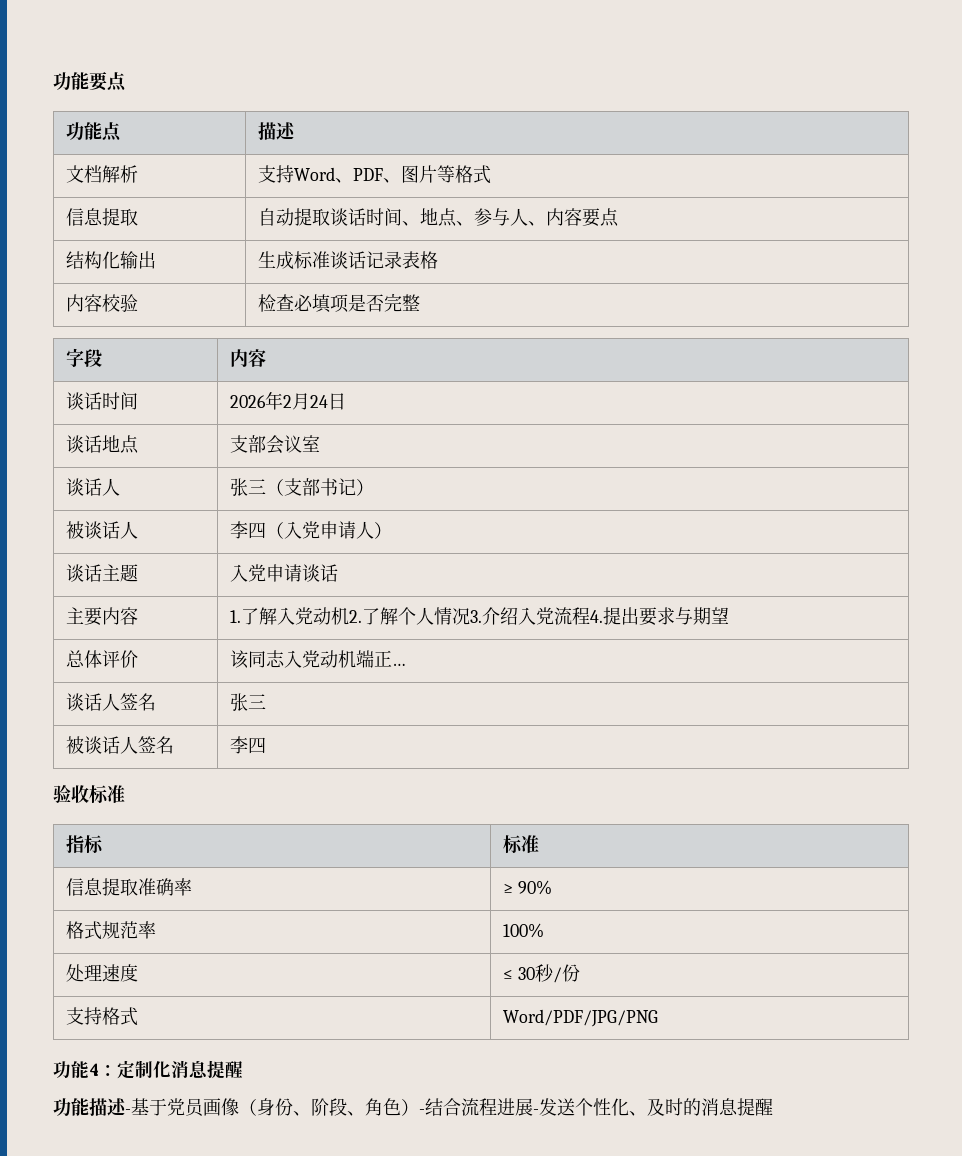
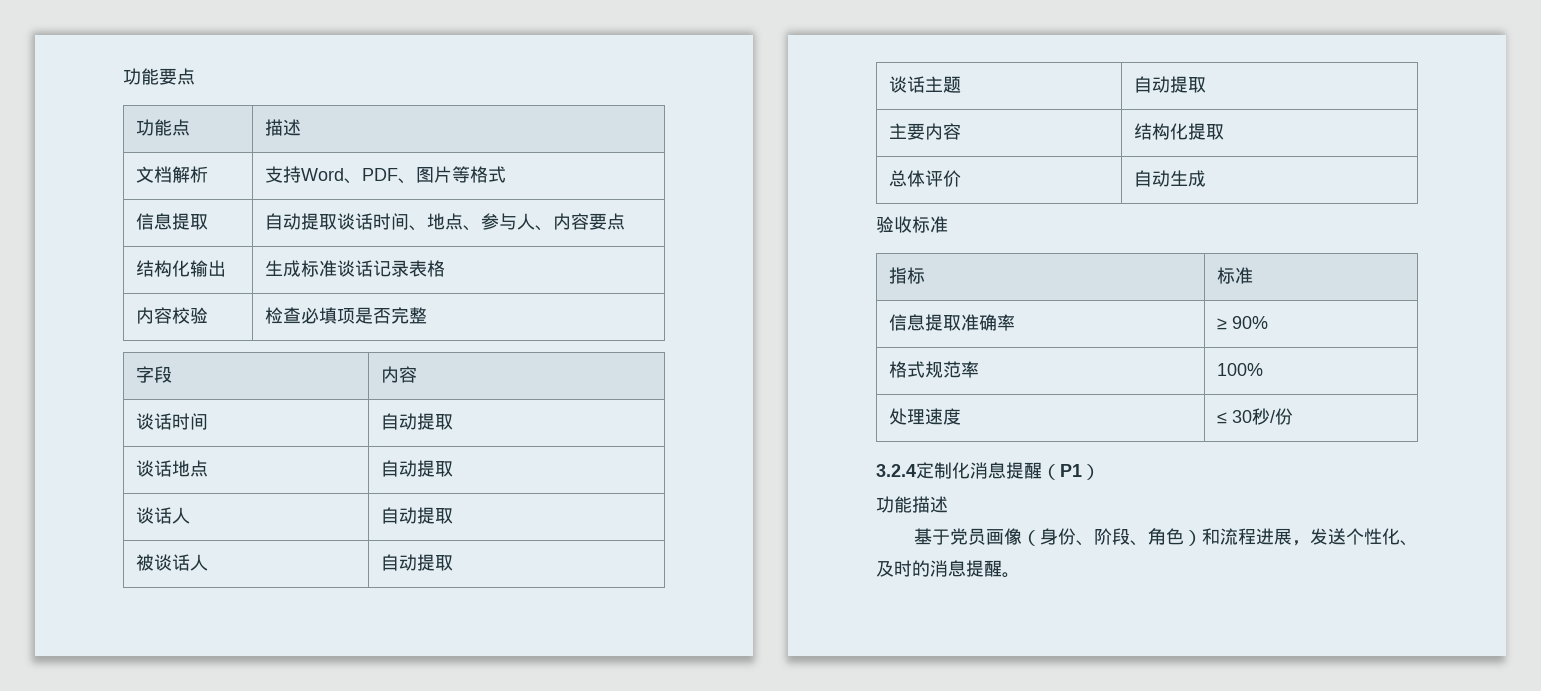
- 谈话时间 | 2026年2月24日
+ 谈话时间 | 自动提取
- 谈话地点 | 支部会议室
- 谈话人 | 张三（支部书记）
- 被谈话人 | 李四（入党申请人）
+ 谈话地点 | 自动提取
+ 谈话人 | 自动提取
+ 被谈话人 | 自动提取
- 谈话主题 | 入党申请谈话
+ 谈话主题 | 自动提取
- 主要内容 | 1.了解入党动机2.了解个人情况3.介绍入党流程4.提出要求与期望
- 总体评价 | 该同志入党动机端正…
- 谈话人签名 | 张三
- 被谈话人签名 | 李四
+ 主要内容 | 结构化提取
+ 总体评价 | 自动生成
- 支持格式 | Word/PDF/JPG/PNG
- 功能4：定制化消息提醒
+ 3.2.4定制化消息提醒（P1）
- 功能描述-基于党员画像（身份、阶段、角色）-结合流程进展-发送个性化、及时的消息提醒
+ 功能描述
+ 基于党员画像（身份、阶段、角色）和流程进展，发送个性化、及时的消息提醒。

